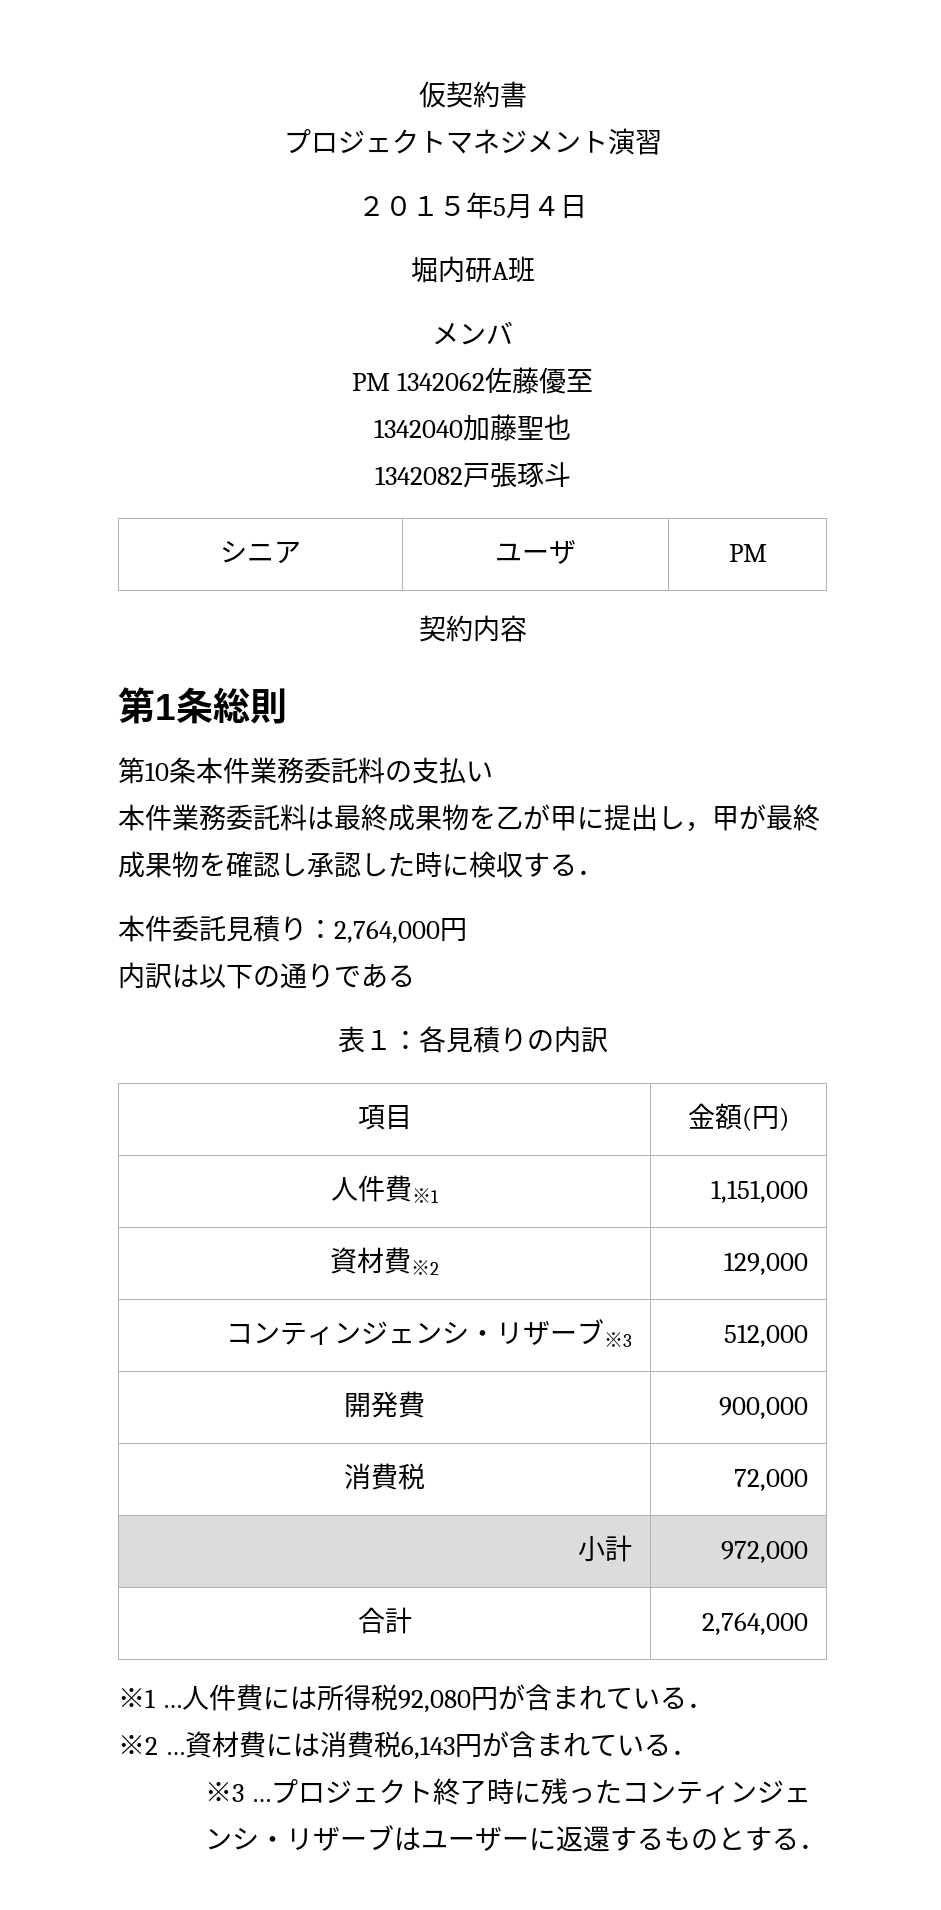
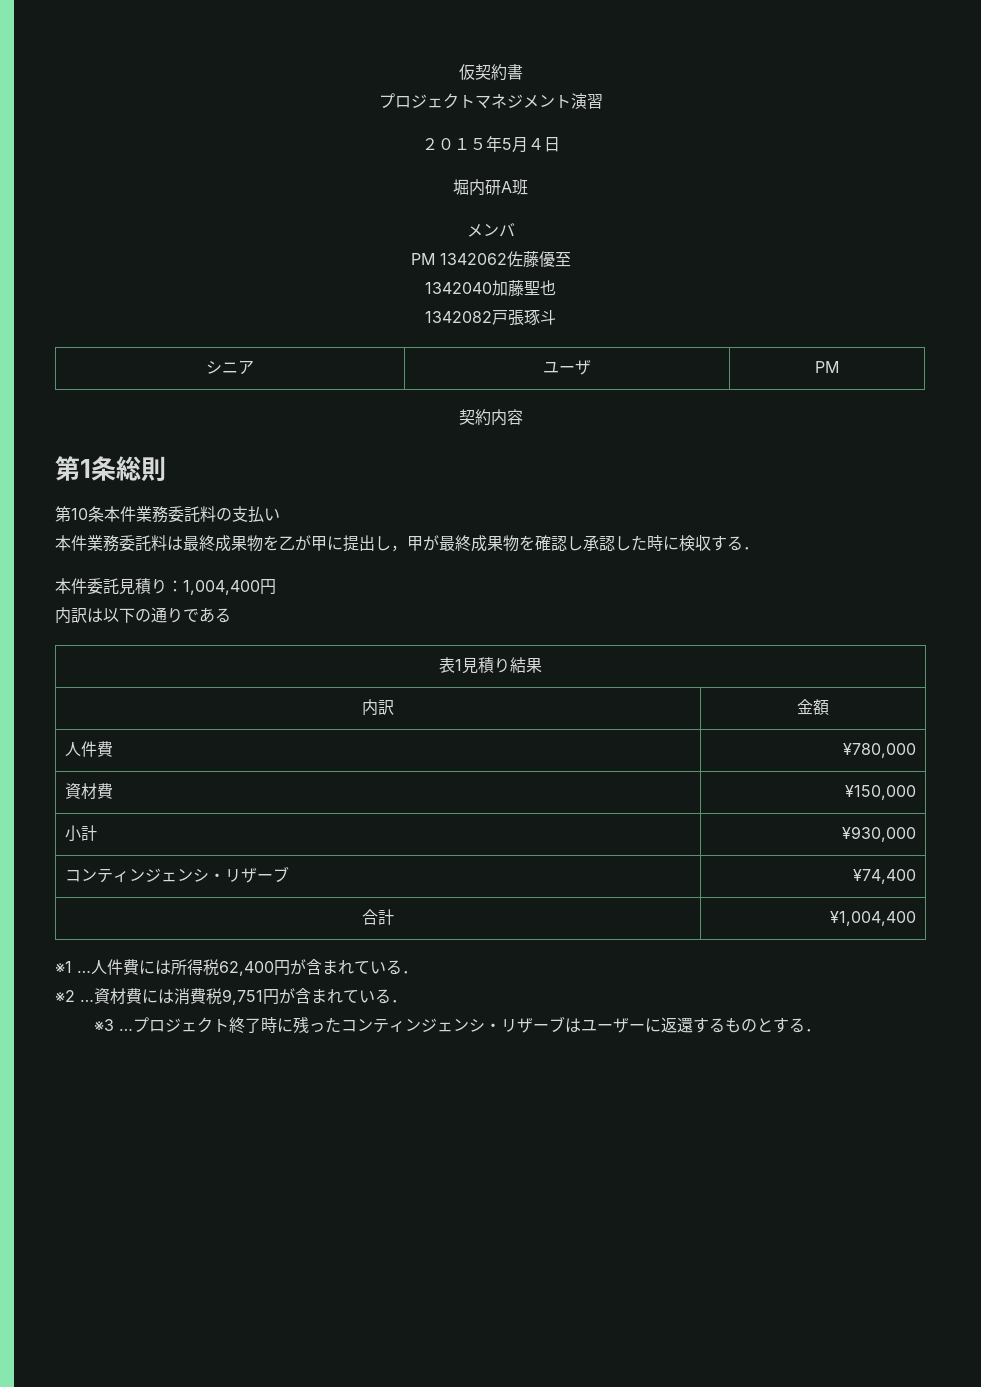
- 本件委託見積り：2,764,000円
+ 本件委託見積り：1,004,400円
- 表１：各見積りの内訳
- 項目 | 金額(円)
- 人件費※1 | 1,151,000
- 資材費※2 | 129,000
- コンティンジェンシ・リザーブ※3 | 512,000
- 開発費 | 900,000
- 消費税 | 72,000
- 小計 | 972,000
+ 表1見積り結果
+ 内訳 | 金額
+ 人件費 | ¥780,000
+ 資材費 | ¥150,000
+ 小計 | ¥930,000
+ コンティンジェンシ・リザーブ | ¥74,400
- 合計 | 2,764,000
+ 合計 | ¥1,004,400
- 人件費には所得税92,080円が含まれている．
+ 人件費には所得税62,400円が含まれている．
- 資材費には消費税6,143円が含まれている．
+ 資材費には消費税9,751円が含まれている．

